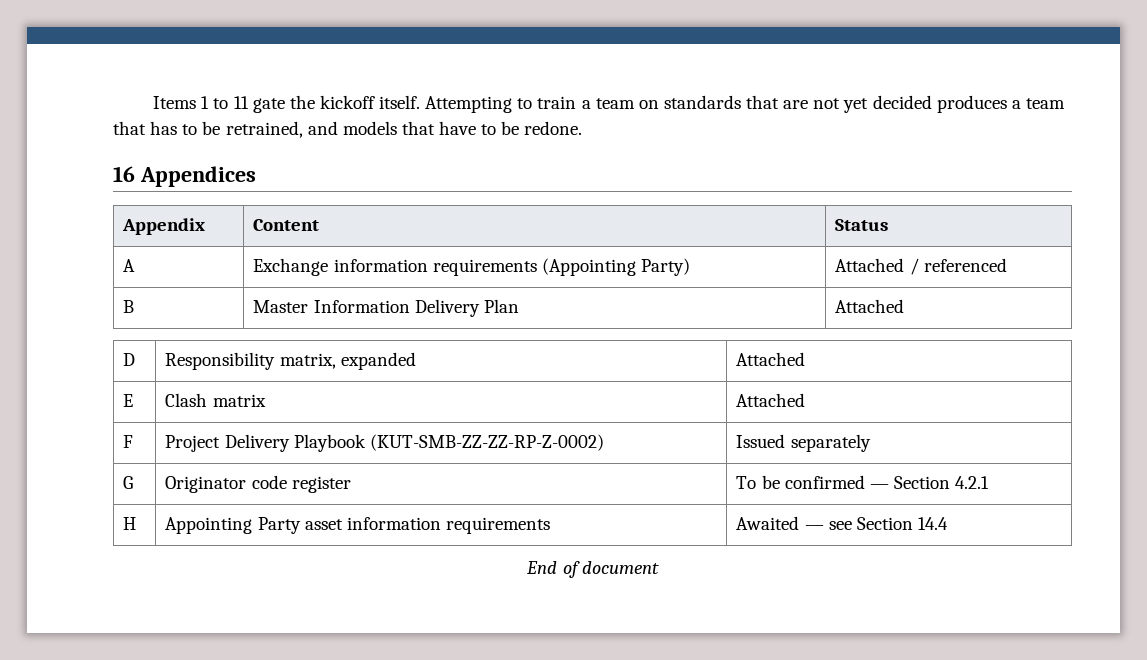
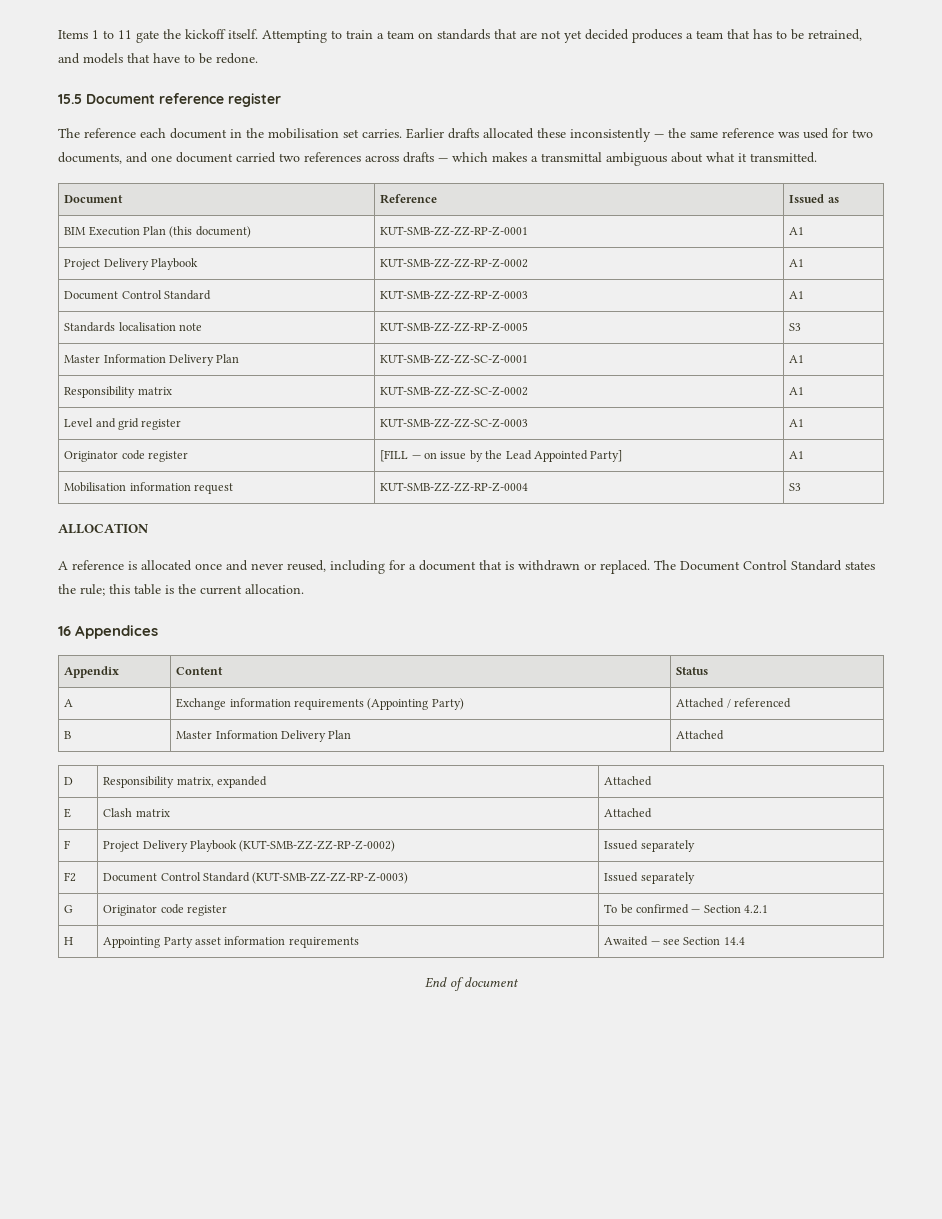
+ 15.5 Document reference register
+ The reference each document in the mobilisation set carries. Earlier drafts allocated these inconsistently — the same reference was used for two documents, and one document carried two references across drafts — which makes a transmittal ambiguous about what it transmitted.
+ Document | Reference | Issued as
+ BIM Execution Plan (this document) | KUT-SMB-ZZ-ZZ-RP-Z-0001 | A1
+ Project Delivery Playbook | KUT-SMB-ZZ-ZZ-RP-Z-0002 | A1
+ Document Control Standard | KUT-SMB-ZZ-ZZ-RP-Z-0003 | A1
+ Standards localisation note | KUT-SMB-ZZ-ZZ-RP-Z-0005 | S3
+ Master Information Delivery Plan | KUT-SMB-ZZ-ZZ-SC-Z-0001 | A1
+ Responsibility matrix | KUT-SMB-ZZ-ZZ-SC-Z-0002 | A1
+ Level and grid register | KUT-SMB-ZZ-ZZ-SC-Z-0003 | A1
+ Originator code register | [FILL — on issue by the Lead Appointed Party] | A1
+ Mobilisation information request | KUT-SMB-ZZ-ZZ-RP-Z-0004 | S3
+ ALLOCATION
+ A reference is allocated once and never reused, including for a document that is withdrawn or replaced. The Document Control Standard states the rule; this table is the current allocation.
+ F2 | Document Control Standard (KUT-SMB-ZZ-ZZ-RP-Z-0003) | Issued separately

